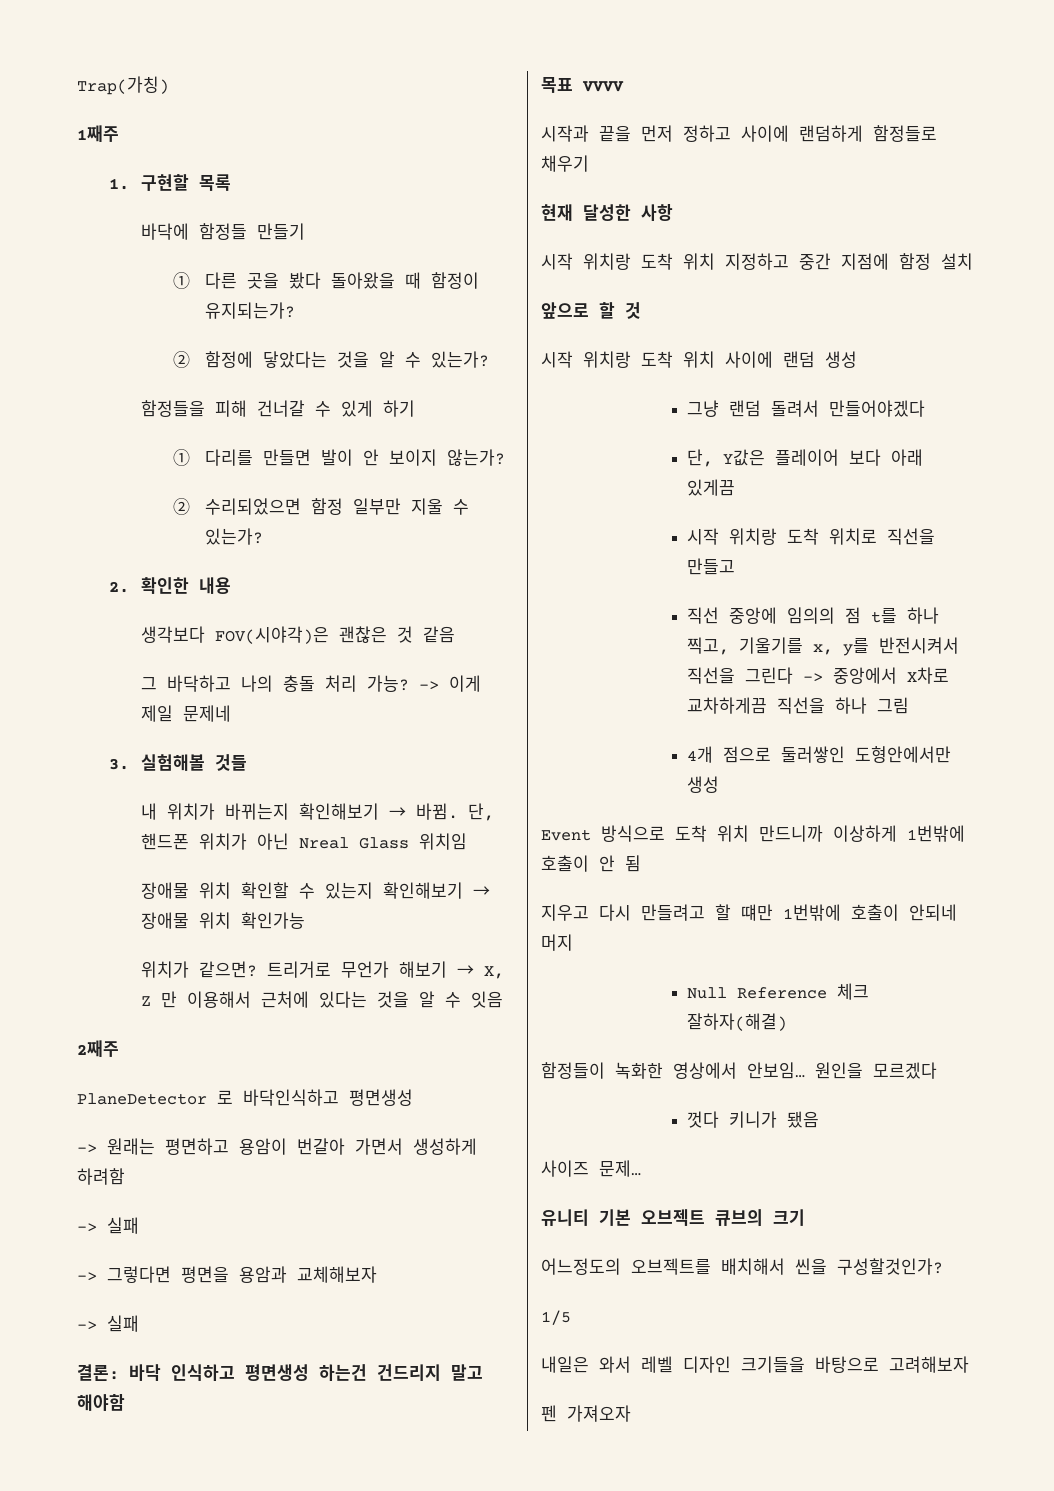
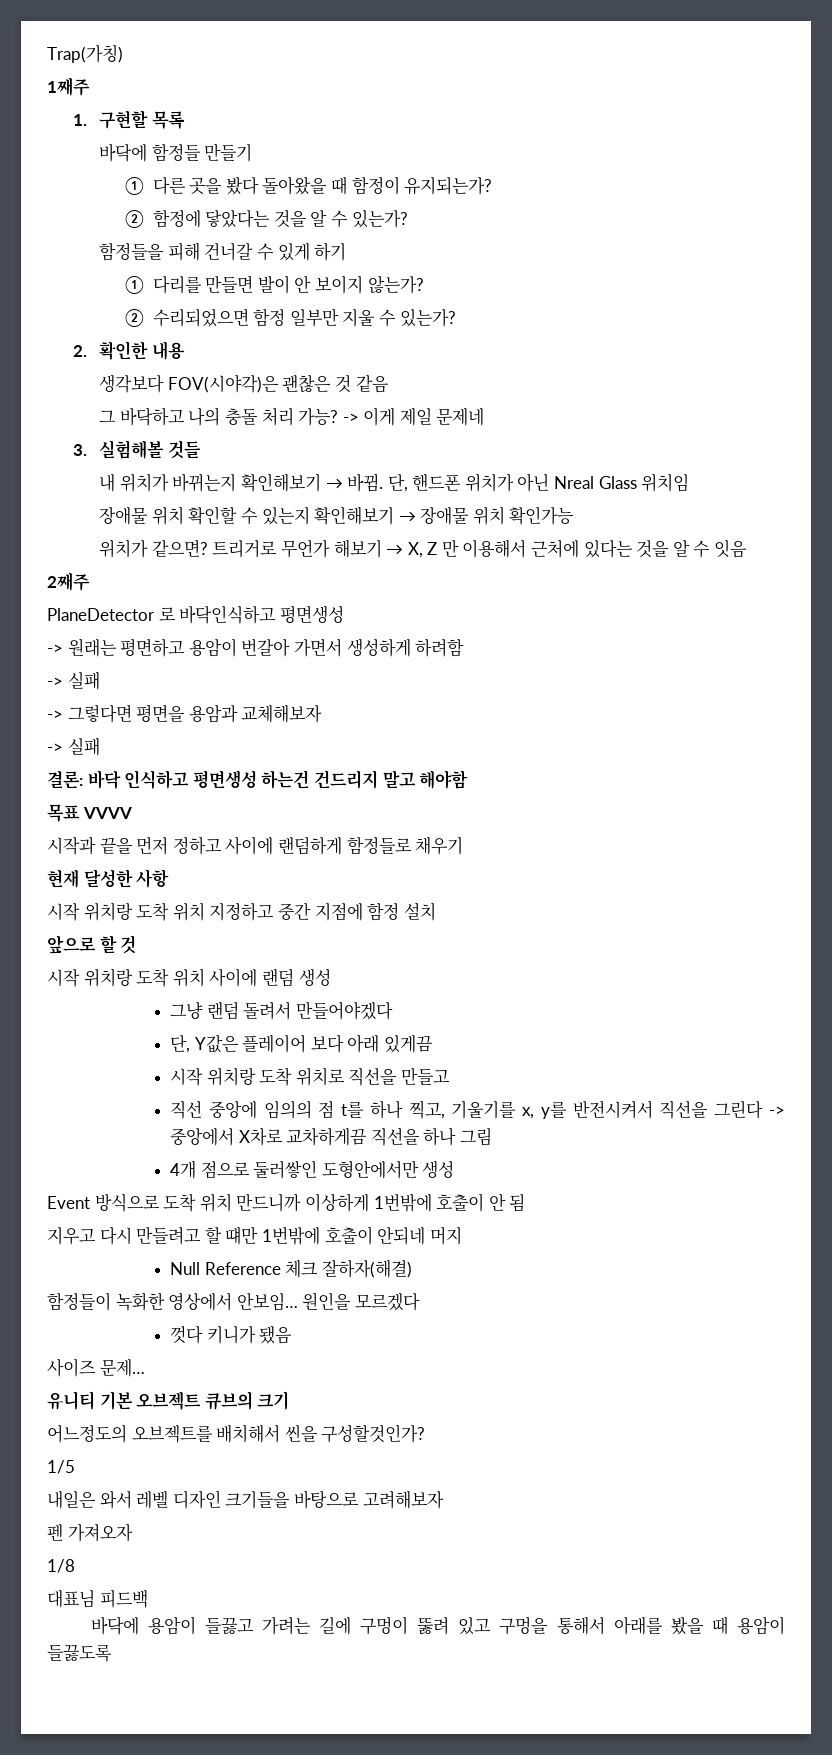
+ 1/8
+ 대표님 피드백
+ 바닥에 용암이 들끓고 가려는 길에 구멍이 뚫려 있고 구멍을 통해서 아래를 봤을 때 용암이 들끓도록

